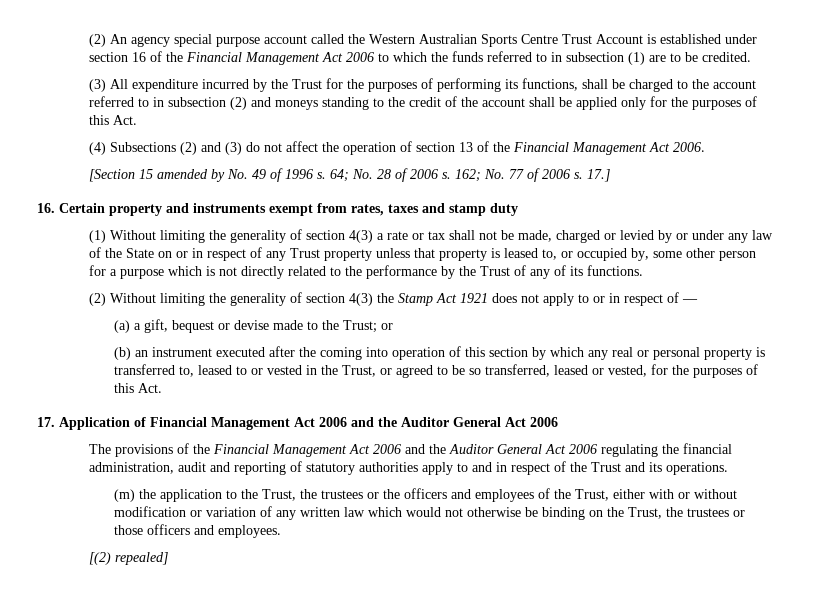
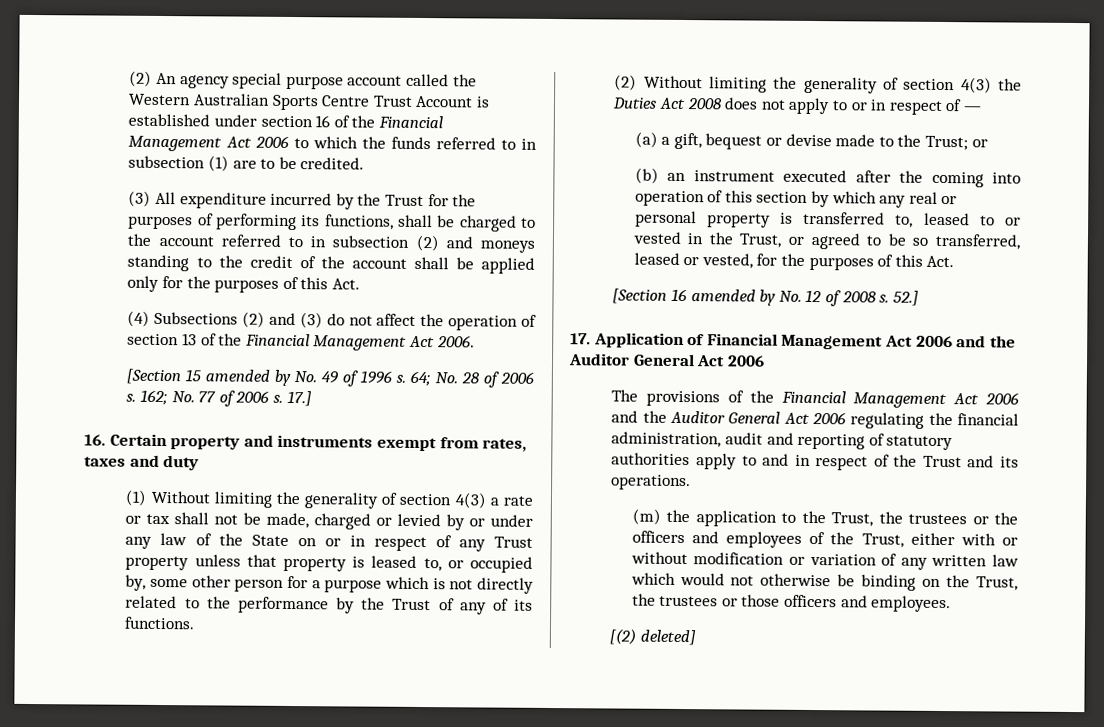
- 16. Certain property and instruments exempt from rates, taxes and stamp duty
+ 16. Certain property and instruments exempt from rates, taxes and duty
- (2) Without limiting the generality of section 4(3) the Stamp Act 1921 does not apply to or in respect of —
+ (2) Without limiting the generality of section 4(3) the Duties Act 2008 does not apply to or in respect of —
+ [Section 16 amended by No. 12 of 2008 s. 52.]
- [(2) repealed]
+ [(2) deleted]

